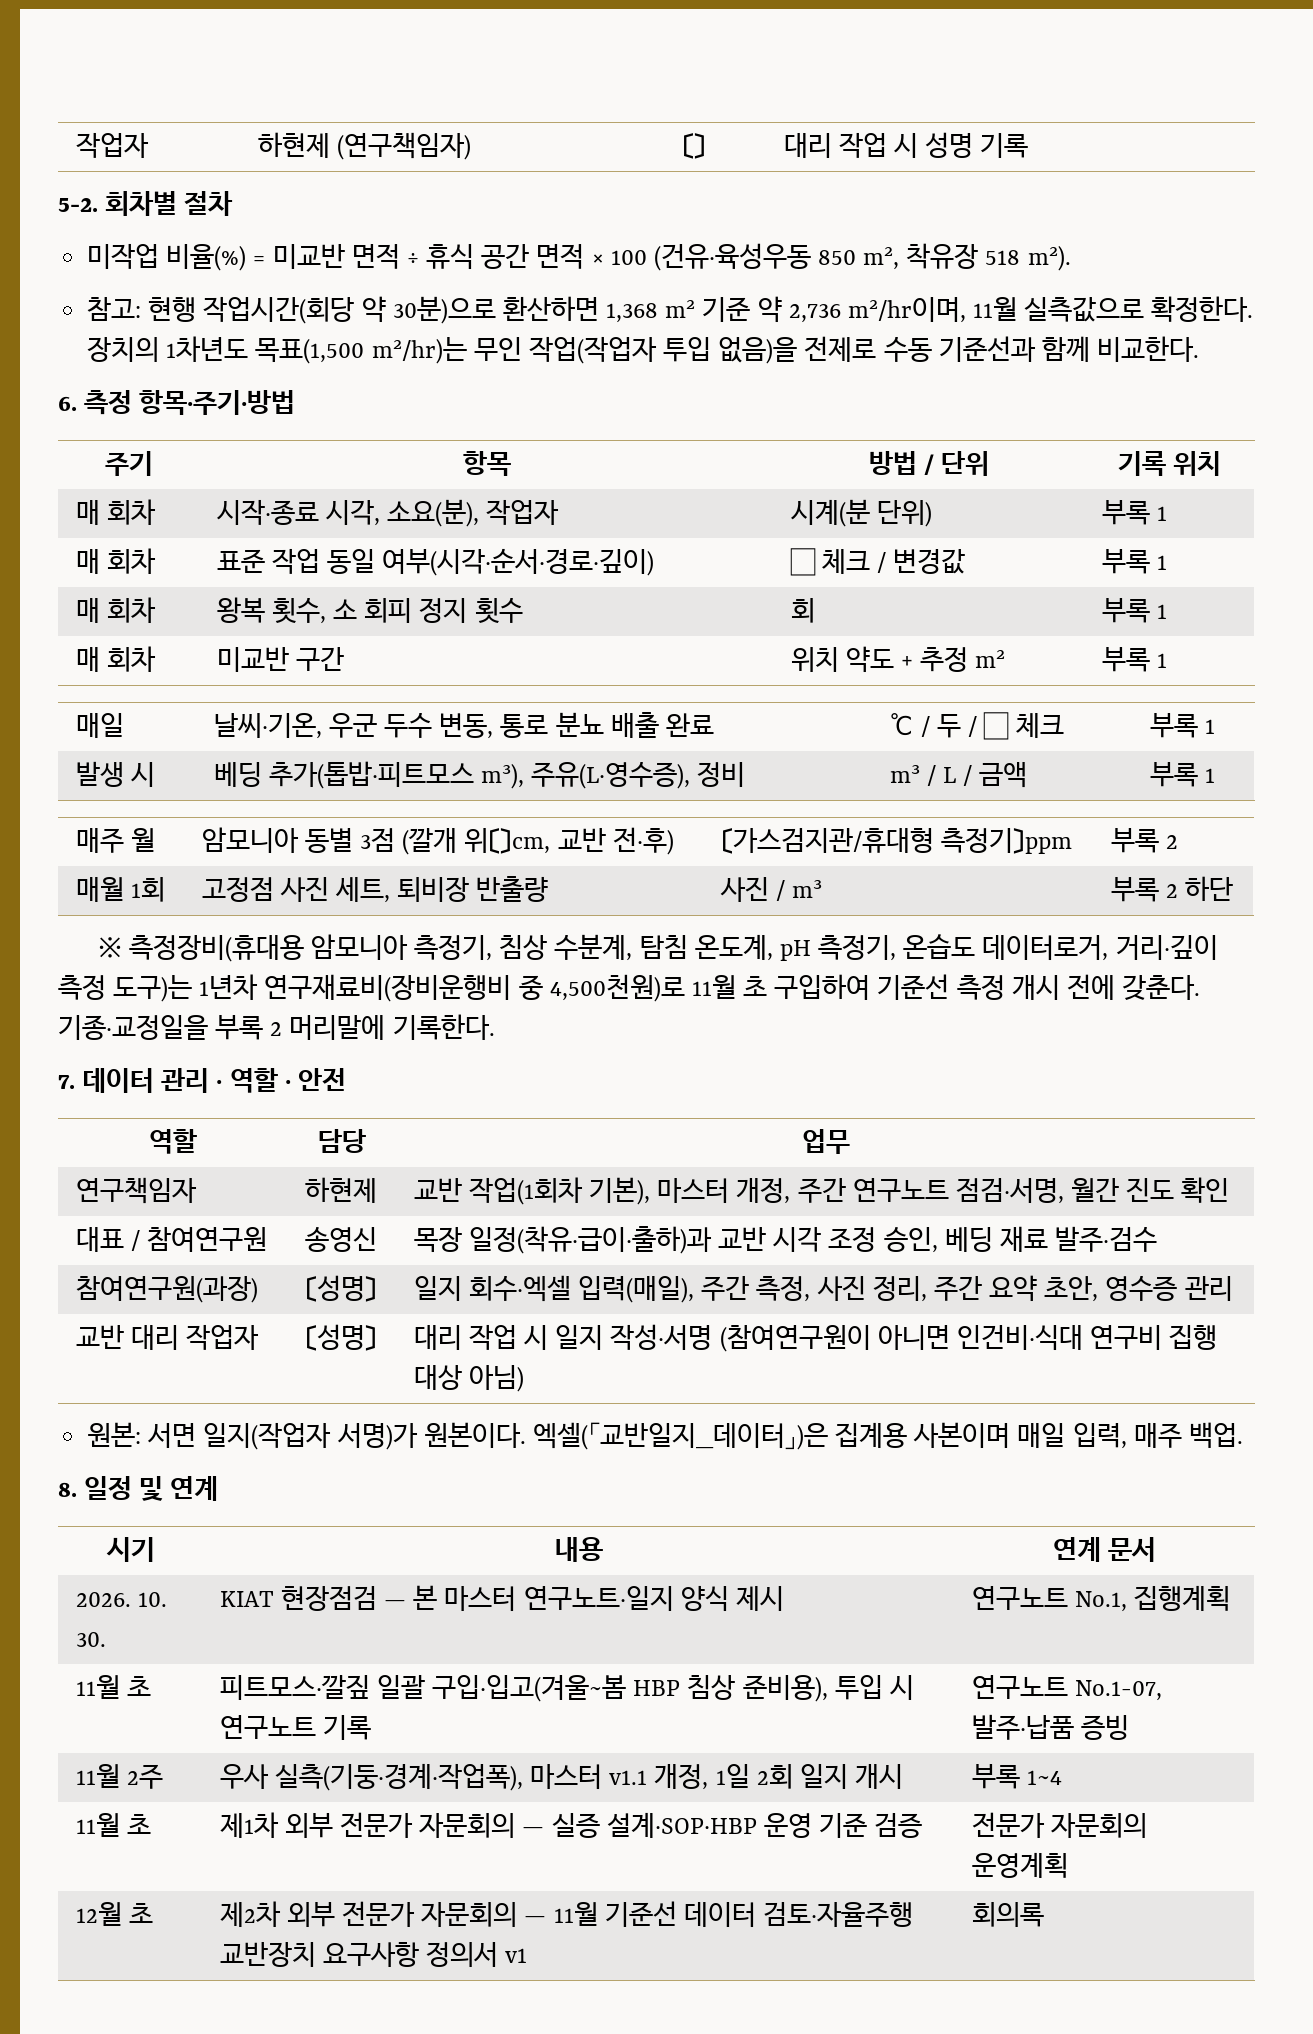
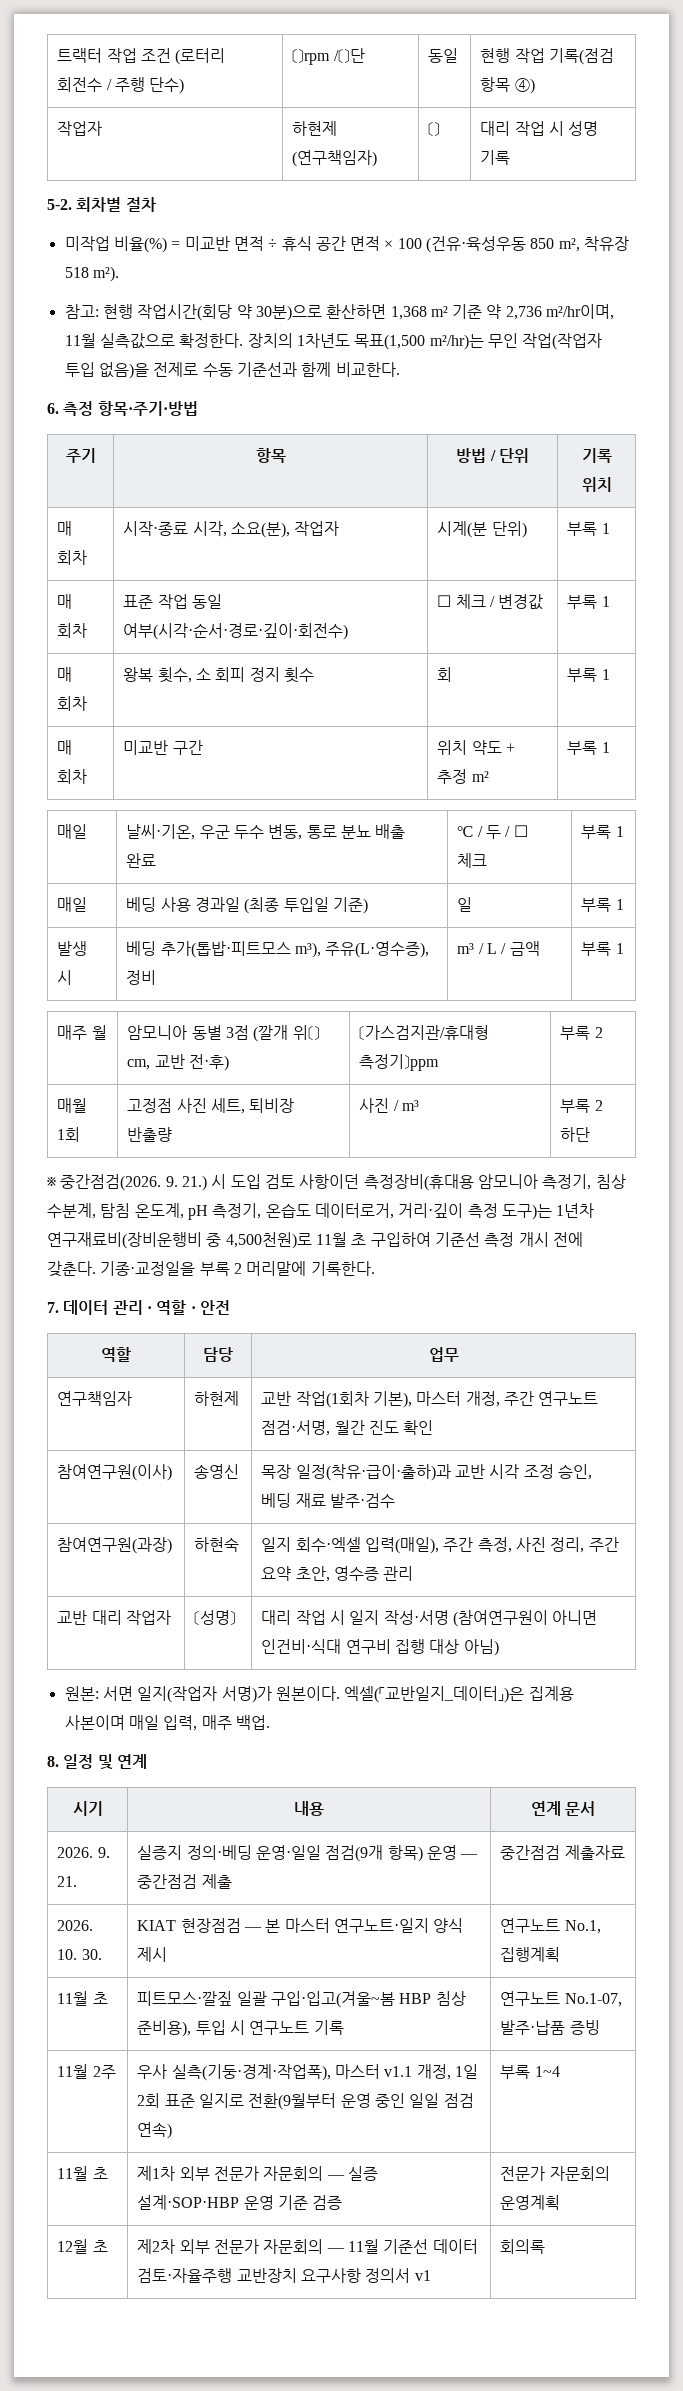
+ 트랙터 작업 조건 (로터리 회전수 / 주행 단수) | 〔〕rpm /〔〕단 | 동일 | 현행 작업 기록(점검 항목 ④)
- 매 회차 | 표준 작업 동일 여부(시각·순서·경로·깊이) | ☐ 체크 / 변경값 | 부록 1
+ 매 회차 | 표준 작업 동일 여부(시각·순서·경로·깊이·회전수) | ☐ 체크 / 변경값 | 부록 1
+ 매일 | 베딩 사용 경과일 (최종 투입일 기준) | 일 | 부록 1
- ※ 측정장비(휴대용 암모니아 측정기, 침상 수분계, 탐침 온도계, pH 측정기, 온습도 데이터로거, 거리·깊이 측정 도구)는 1년차 연구재료비(장비운행비 중 4,500천원)로 11월 초 구입하여 기준선 측정 개시 전에 갖춘다.
+ ※ 중간점검(2026. 9. 21.) 시 도입 검토 사항이던 측정장비(휴대용 암모니아 측정기, 침상 수분계, 탐침 온도계, pH 측정기, 온습도 데이터로거, 거리·깊이 측정 도구)는 1년차 연구재료비(장비운행비 중 4,500천원)로 11월 초 구입하여 기준선 측정 개시 전에 갖춘다.
- 대표 / 참여연구원 | 송영신 | 목장 일정(착유·급이·출하)과 교반 시각 조정 승인, 베딩 재료 발주·검수
+ 참여연구원(이사) | 송영신 | 목장 일정(착유·급이·출하)과 교반 시각 조정 승인, 베딩 재료 발주·검수
- 참여연구원(과장) | 〔성명〕 | 일지 회수·엑셀 입력(매일), 주간 측정, 사진 정리, 주간 요약 초안, 영수증 관리
+ 참여연구원(과장) | 하현숙 | 일지 회수·엑셀 입력(매일), 주간 측정, 사진 정리, 주간 요약 초안, 영수증 관리
+ 2026. 9. 21. | 실증지 정의·베딩 운영·일일 점검(9개 항목) 운영 — 중간점검 제출 | 중간점검 제출자료
- 11월 2주 | 우사 실측(기둥·경계·작업폭), 마스터 v1.1 개정, 1일 2회 일지 개시 | 부록 1~4
+ 11월 2주 | 우사 실측(기둥·경계·작업폭), 마스터 v1.1 개정, 1일 2회 표준 일지로 전환(9월부터 운영 중인 일일 점검 연속) | 부록 1~4

